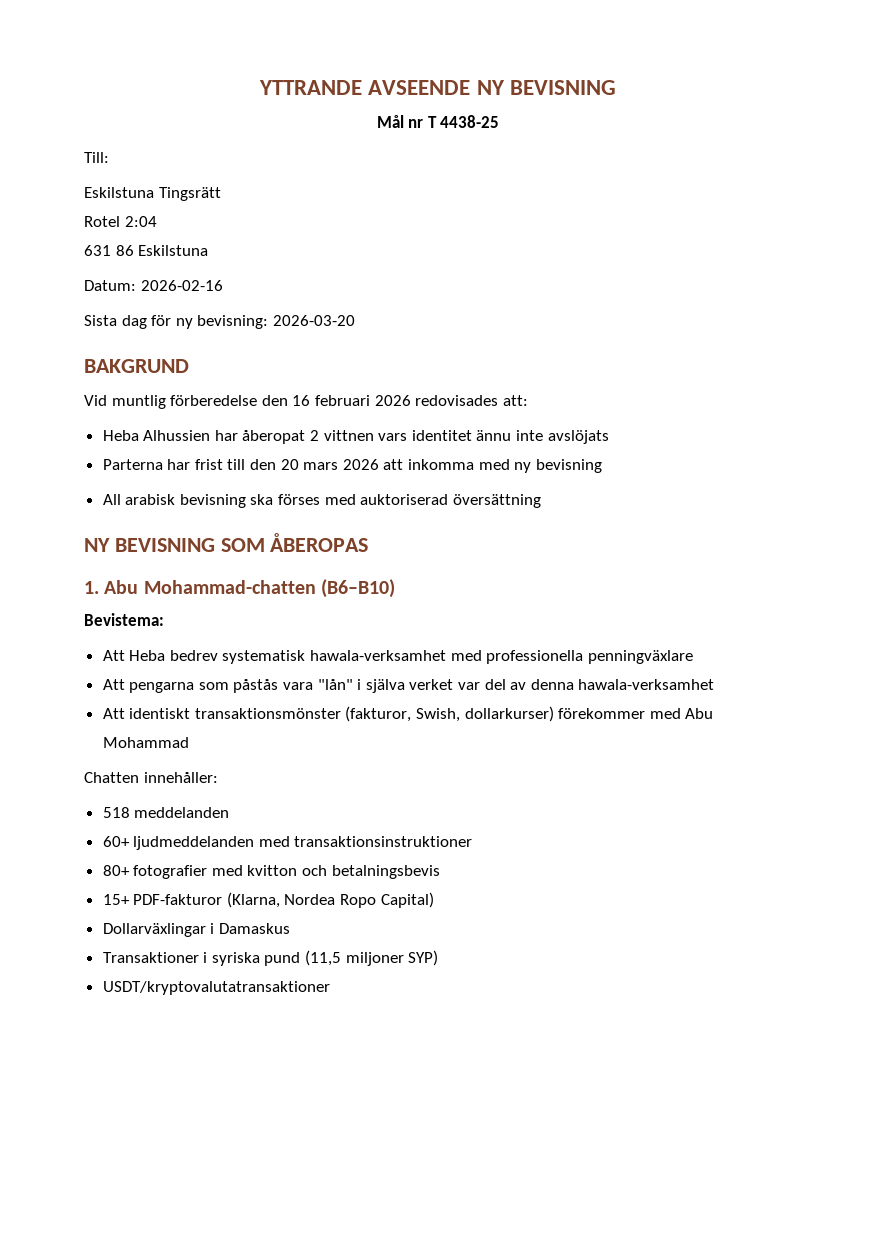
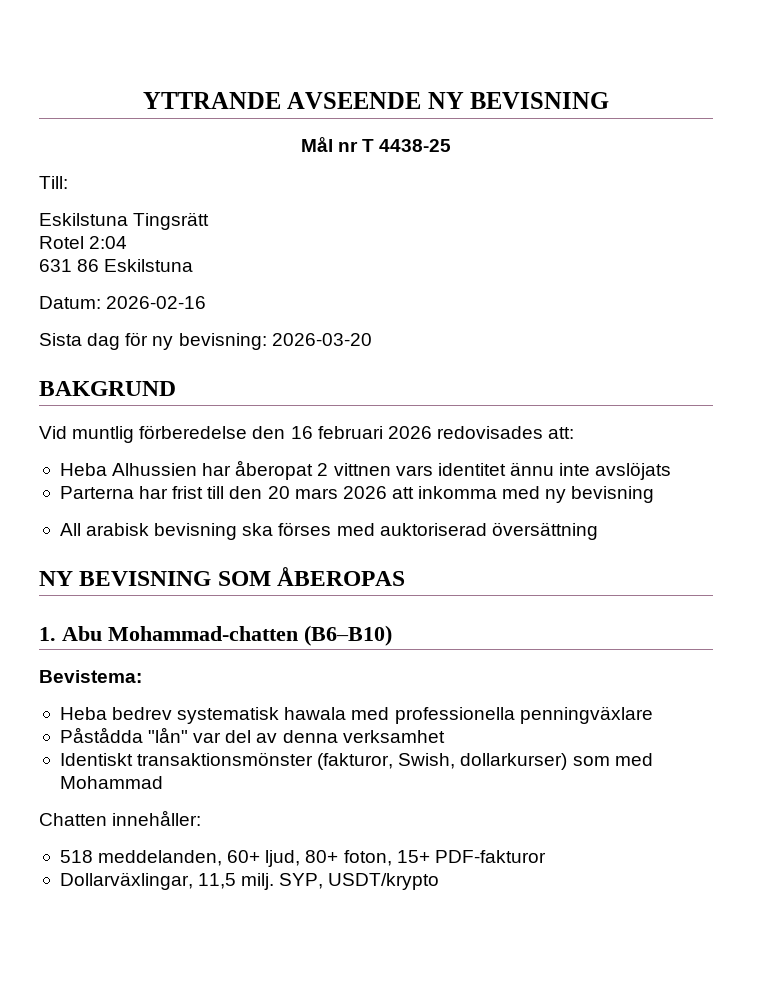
- Att Heba bedrev systematisk hawala-verksamhet med professionella penningväxlare
+ Heba bedrev systematisk hawala med professionella penningväxlare
- Att pengarna som påstås vara "lån" i själva verket var del av denna hawala-verksamhet
- Att identiskt transaktionsmönster (fakturor, Swish, dollarkurser) förekommer med Abu Mohammad
+ Påstådda "lån" var del av denna verksamhet
+ Identiskt transaktionsmönster (fakturor, Swish, dollarkurser) som med Mohammad
- 518 meddelanden
- 60+ ljudmeddelanden med transaktionsinstruktioner
- 80+ fotografier med kvitton och betalningsbevis
- 15+ PDF-fakturor (Klarna, Nordea Ropo Capital)
- Dollarväxlingar i Damaskus
- Transaktioner i syriska pund (11,5 miljoner SYP)
- USDT/kryptovalutatransaktioner
+ 518 meddelanden, 60+ ljud, 80+ foton, 15+ PDF-fakturor
+ Dollarväxlingar, 11,5 milj. SYP, USDT/krypto

